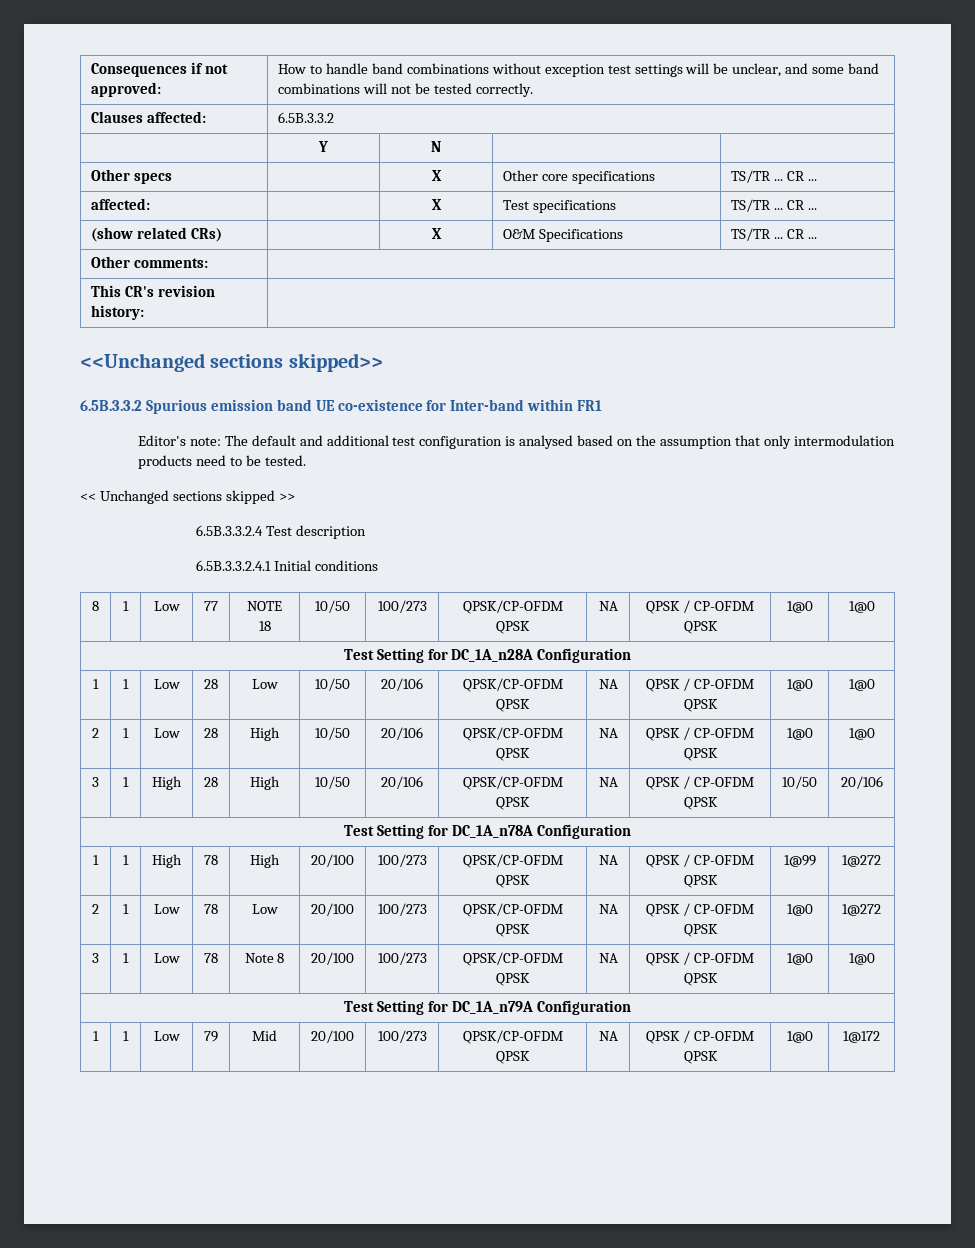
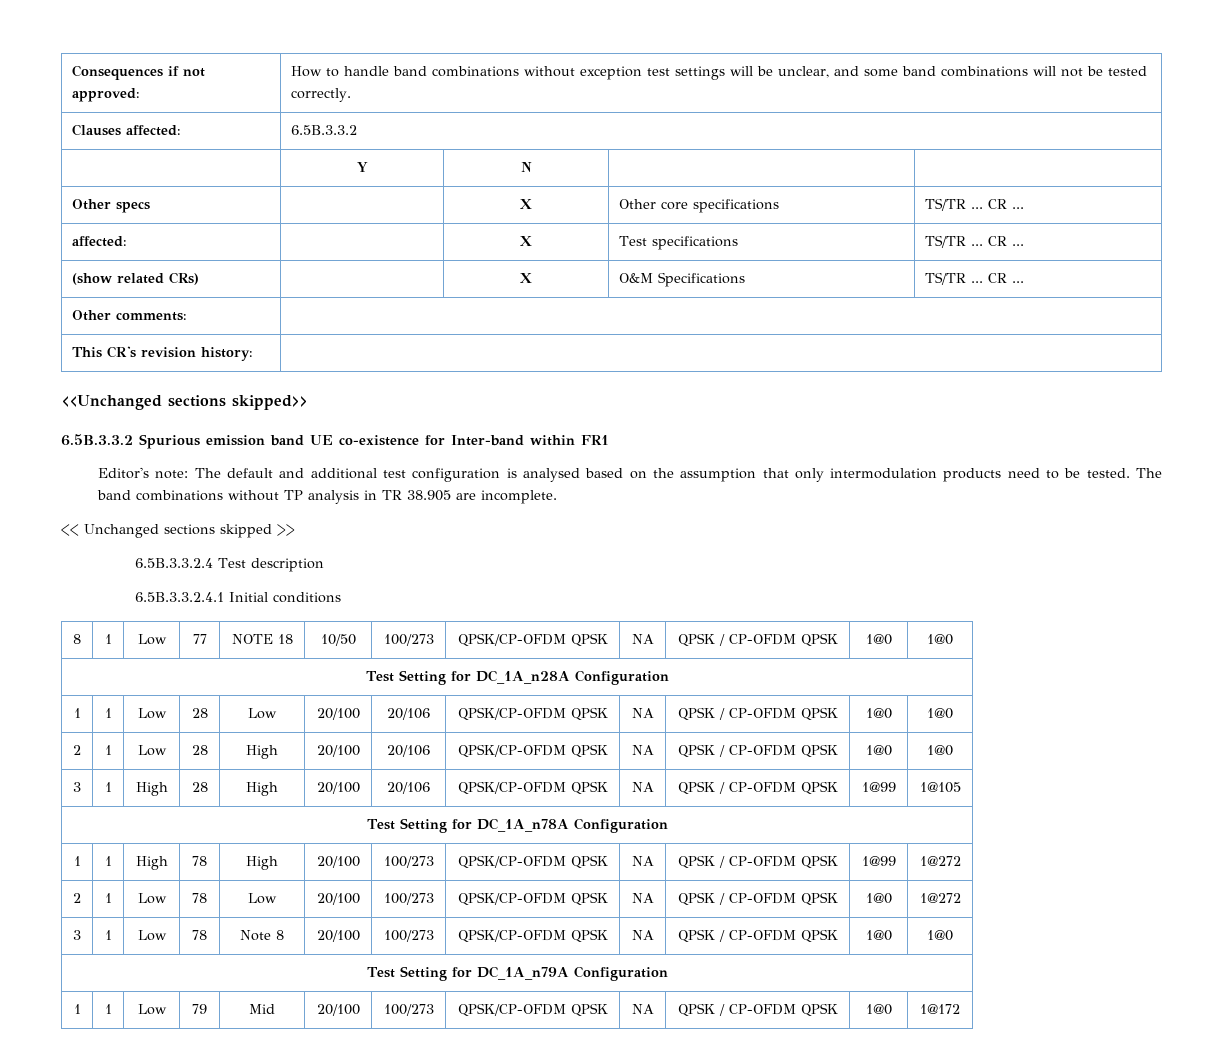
+ The band combinations without TP analysis in TR 38.905 are incomplete.
- 1 | 1 | Low | 28 | Low | 10/50 | 20/106 | QPSK/CP-OFDM QPSK | NA | QPSK / CP-OFDM QPSK | 1@0 | 1@0
+ 1 | 1 | Low | 28 | Low | 20/100 | 20/106 | QPSK/CP-OFDM QPSK | NA | QPSK / CP-OFDM QPSK | 1@0 | 1@0
- 2 | 1 | Low | 28 | High | 10/50 | 20/106 | QPSK/CP-OFDM QPSK | NA | QPSK / CP-OFDM QPSK | 1@0 | 1@0
+ 2 | 1 | Low | 28 | High | 20/100 | 20/106 | QPSK/CP-OFDM QPSK | NA | QPSK / CP-OFDM QPSK | 1@0 | 1@0
- 3 | 1 | High | 28 | High | 10/50 | 20/106 | QPSK/CP-OFDM QPSK | NA | QPSK / CP-OFDM QPSK | 10/50 | 20/106
+ 3 | 1 | High | 28 | High | 20/100 | 20/106 | QPSK/CP-OFDM QPSK | NA | QPSK / CP-OFDM QPSK | 1@99 | 1@105

